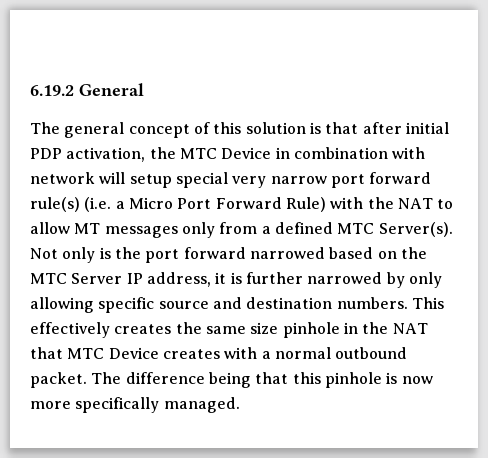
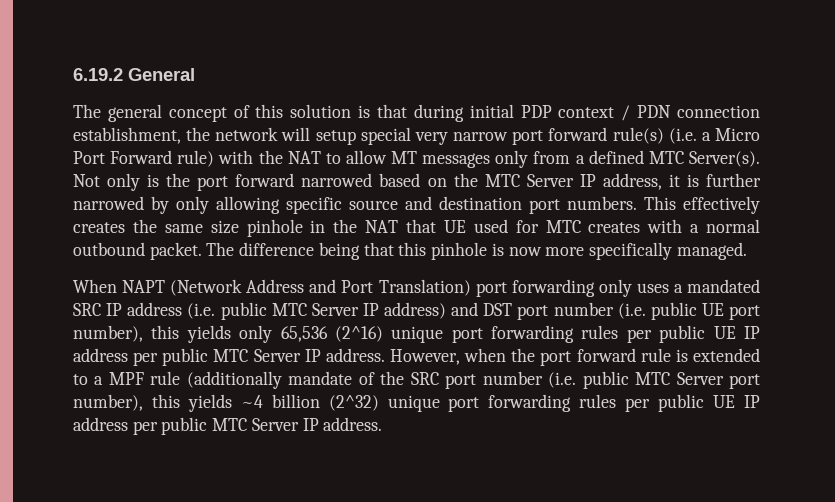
- The general concept of this solution is that after initial PDP activation, the MTC Device in combination with network will setup special very narrow port forward rule(s) (i.e. a Micro Port Forward Rule) with the NAT to allow MT messages only from a defined MTC Server(s).
+ The general concept of this solution is that during initial PDP context / PDN connection establishment, the network will setup special very narrow port forward rule(s) (i.e. a Micro Port Forward rule) with the NAT to allow MT messages only from a defined MTC Server(s).
- Not only is the port forward narrowed based on the MTC Server IP address, it is further narrowed by only allowing specific source and destination numbers.
+ Not only is the port forward narrowed based on the MTC Server IP address, it is further narrowed by only allowing specific source and destination port numbers.
- This effectively creates the same size pinhole in the NAT that MTC Device creates with a normal outbound packet.
+ This effectively creates the same size pinhole in the NAT that UE used for MTC creates with a normal outbound packet.
+ When NAPT (Network Address and Port Translation) port forwarding only uses a mandated SRC IP address (i.e. public MTC Server IP address) and DST port number (i.e. public UE port number), this yields only 65,536 (2^16) unique port forwarding rules per public UE IP address per public MTC Server IP address. However, when the port forward rule is extended to a MPF rule (additionally mandate of the SRC port number (i.e. public MTC Server port number), this yields ~4 billion (2^32) unique port forwarding rules per public UE IP address per public MTC Server IP address.

